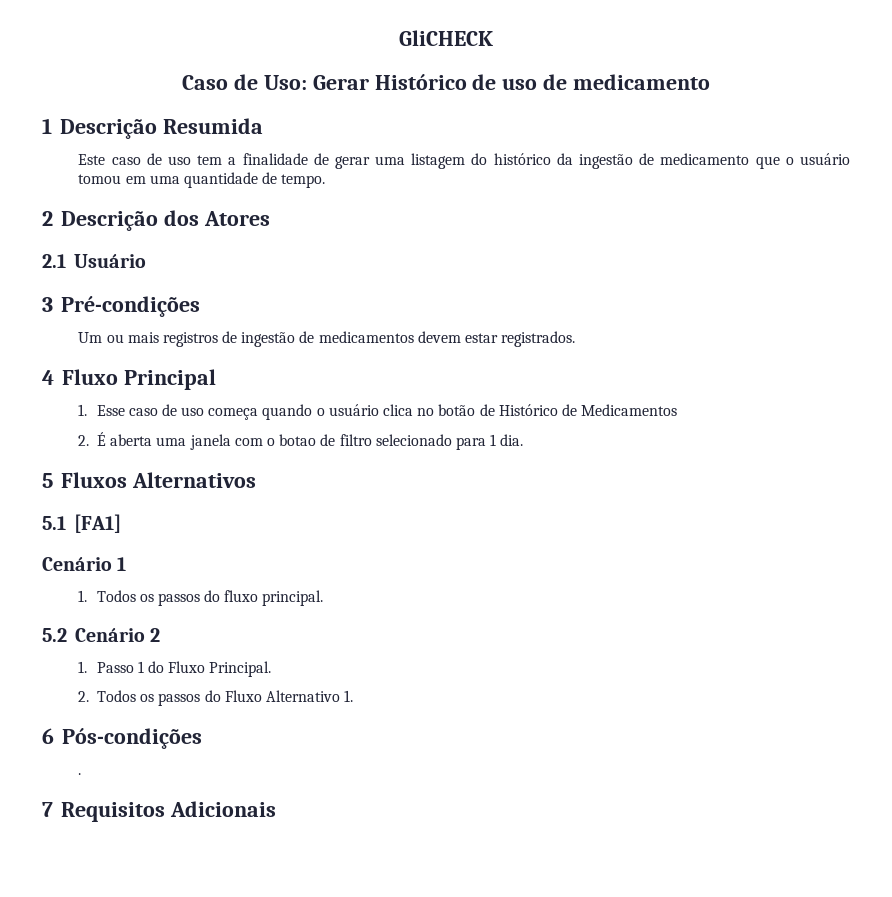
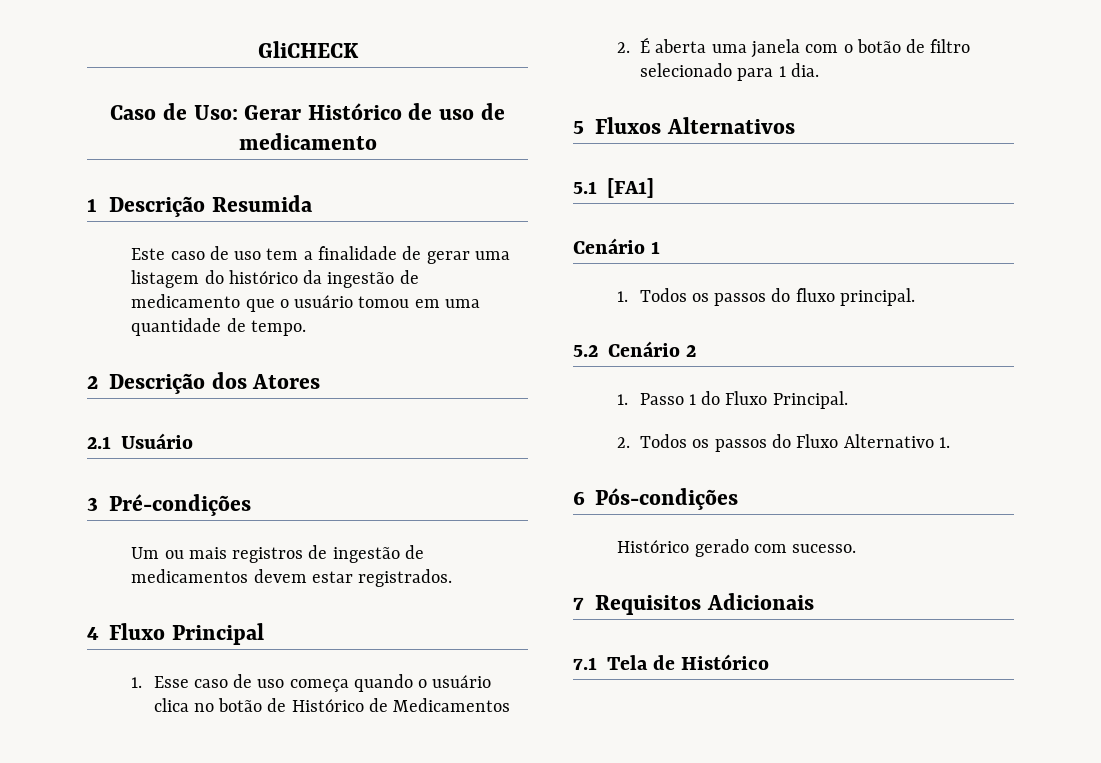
- 2. É aberta uma janela com o botao de filtro selecionado para 1 dia.
+ 2. É aberta uma janela com o botão de filtro selecionado para 1 dia.
- .
+ Histórico gerado com sucesso.
+ 7.1 Tela de Histórico

